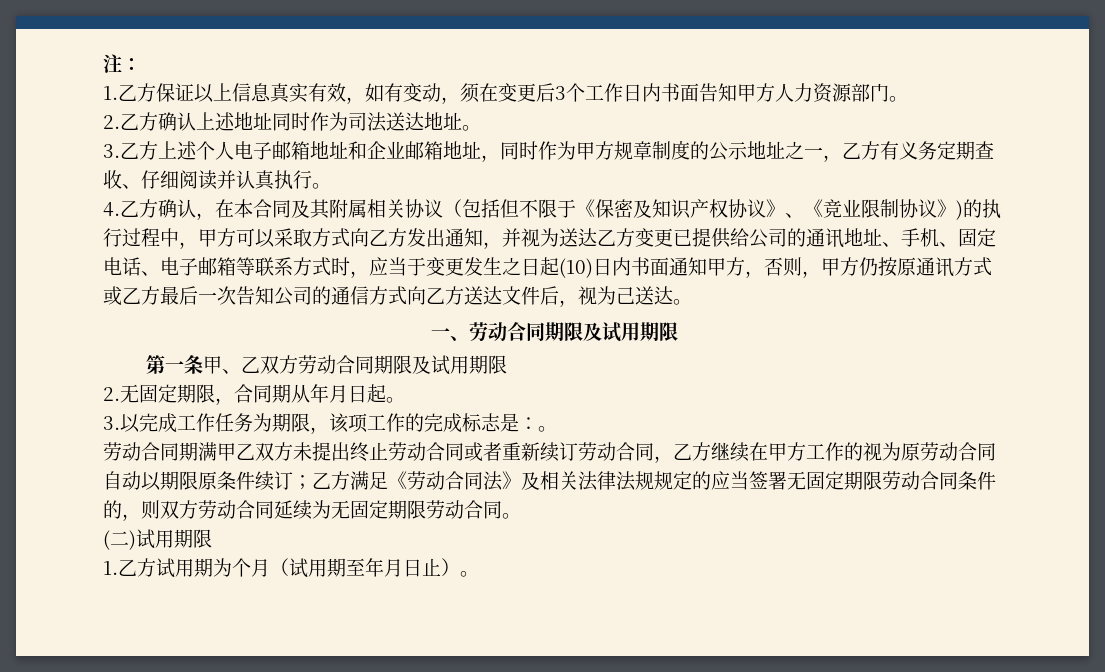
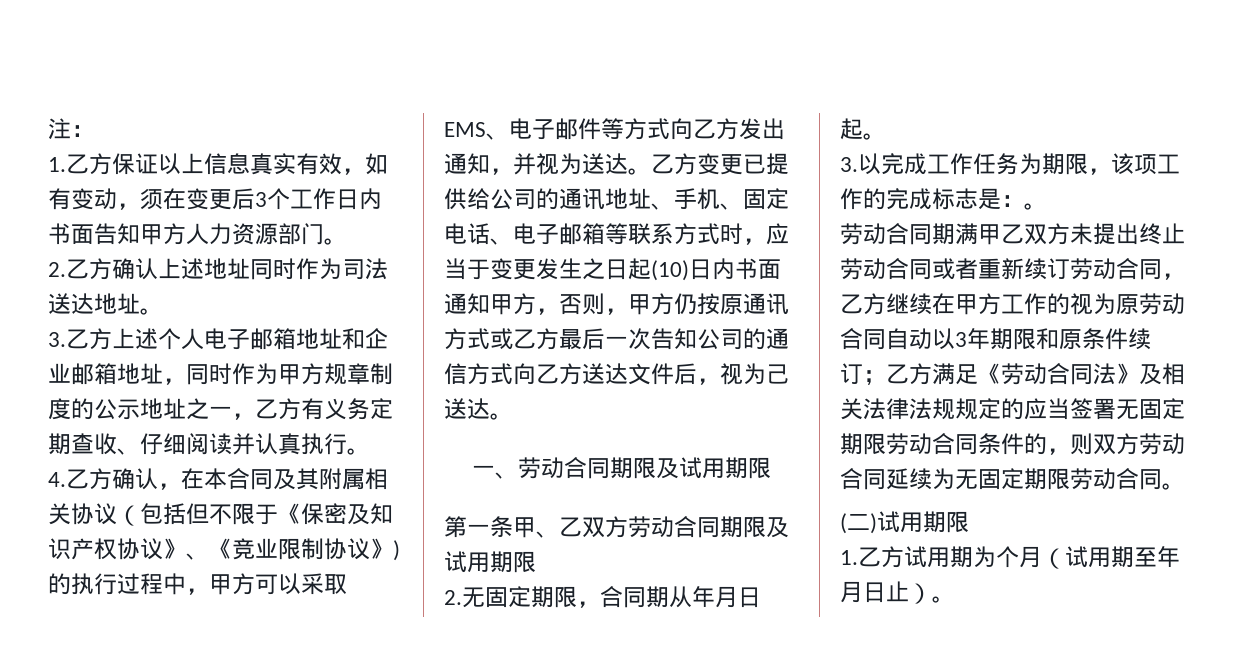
- 4.乙方确认，在本合同及其附属相关协议（包括但不限于《保密及知识产权协议》、《竞业限制协议》)的执行过程中，甲方可以采取方式向乙方发出通知，并视为送达乙方变更已提供给公司的通讯地址、手机、固定电话、电子邮箱等联系方式时，应当于变更发生之日起(10)日内书面通知甲方，否则，甲方仍按原通讯方式或乙方最后一次告知公司的通信方式向乙方送达文件后，视为己送达。
+ 4.乙方确认，在本合同及其附属相关协议（包括但不限于《保密及知识产权协议》、《竞业限制协议》)的执行过程中，甲方可以采取EMS、电子邮件等方式向乙方发出通知，并视为送达。乙方变更已提供给公司的通讯地址、手机、固定电话、电子邮箱等联系方式时，应当于变更发生之日起(10)日内书面通知甲方，否则，甲方仍按原通讯方式或乙方最后一次告知公司的通信方式向乙方送达文件后，视为己送达。
- 劳动合同期满甲乙双方未提出终止劳动合同或者重新续订劳动合同，乙方继续在甲方工作的视为原劳动合同自动以期限原条件续订；乙方满足《劳动合同法》及相关法律法规规定的应当签署无固定期限劳动合同条件的，则双方劳动合同延续为无固定期限劳动合同。
+ 劳动合同期满甲乙双方未提出终止劳动合同或者重新续订劳动合同，乙方继续在甲方工作的视为原劳动合同自动以3年期限和原条件续订；乙方满足《劳动合同法》及相关法律法规规定的应当签署无固定期限劳动合同条件的，则双方劳动合同延续为无固定期限劳动合同。

